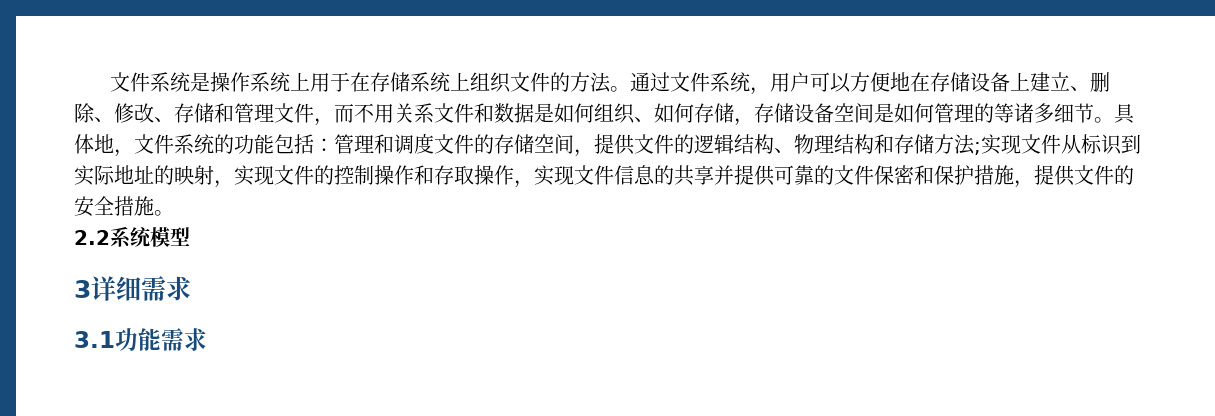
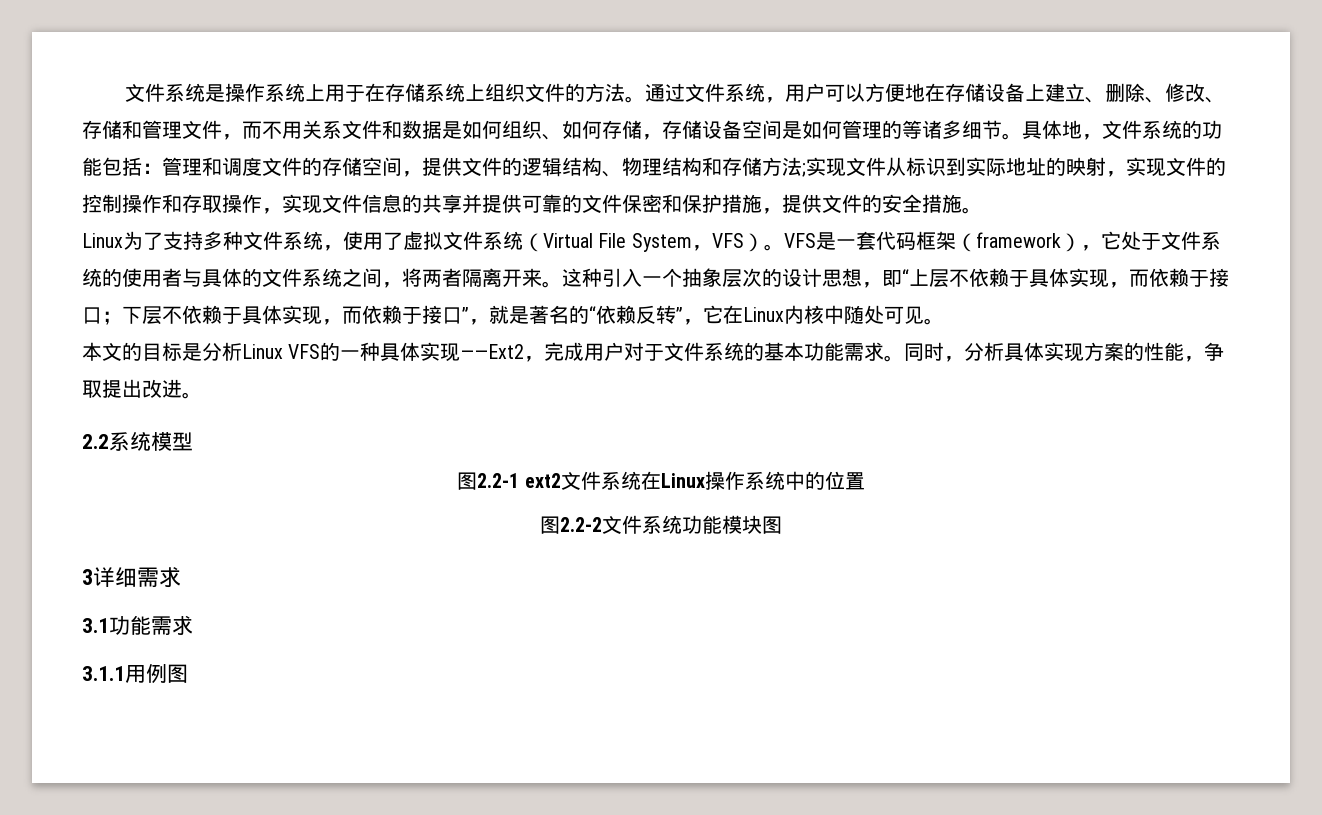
+ Linux为了支持多种文件系统，使用了虚拟文件系统（Virtual File System，VFS）。VFS是一套代码框架（framework），它处于文件系统的使用者与具体的文件系统之间，将两者隔离开来。这种引入一个抽象层次的设计思想，即“上层不依赖于具体实现，而依赖于接口；下层不依赖于具体实现，而依赖于接口”，就是著名的“依赖反转”，它在Linux内核中随处可见。
+ 本文的目标是分析Linux VFS的一种具体实现——Ext2，完成用户对于文件系统的基本功能需求。同时，分析具体实现方案的性能，争取提出改进。
  2.2系统模型
+ 图2.2-1 ext2文件系统在Linux操作系统中的位置
+ 图2.2-2文件系统功能模块图
+ 3.1.1用例图

